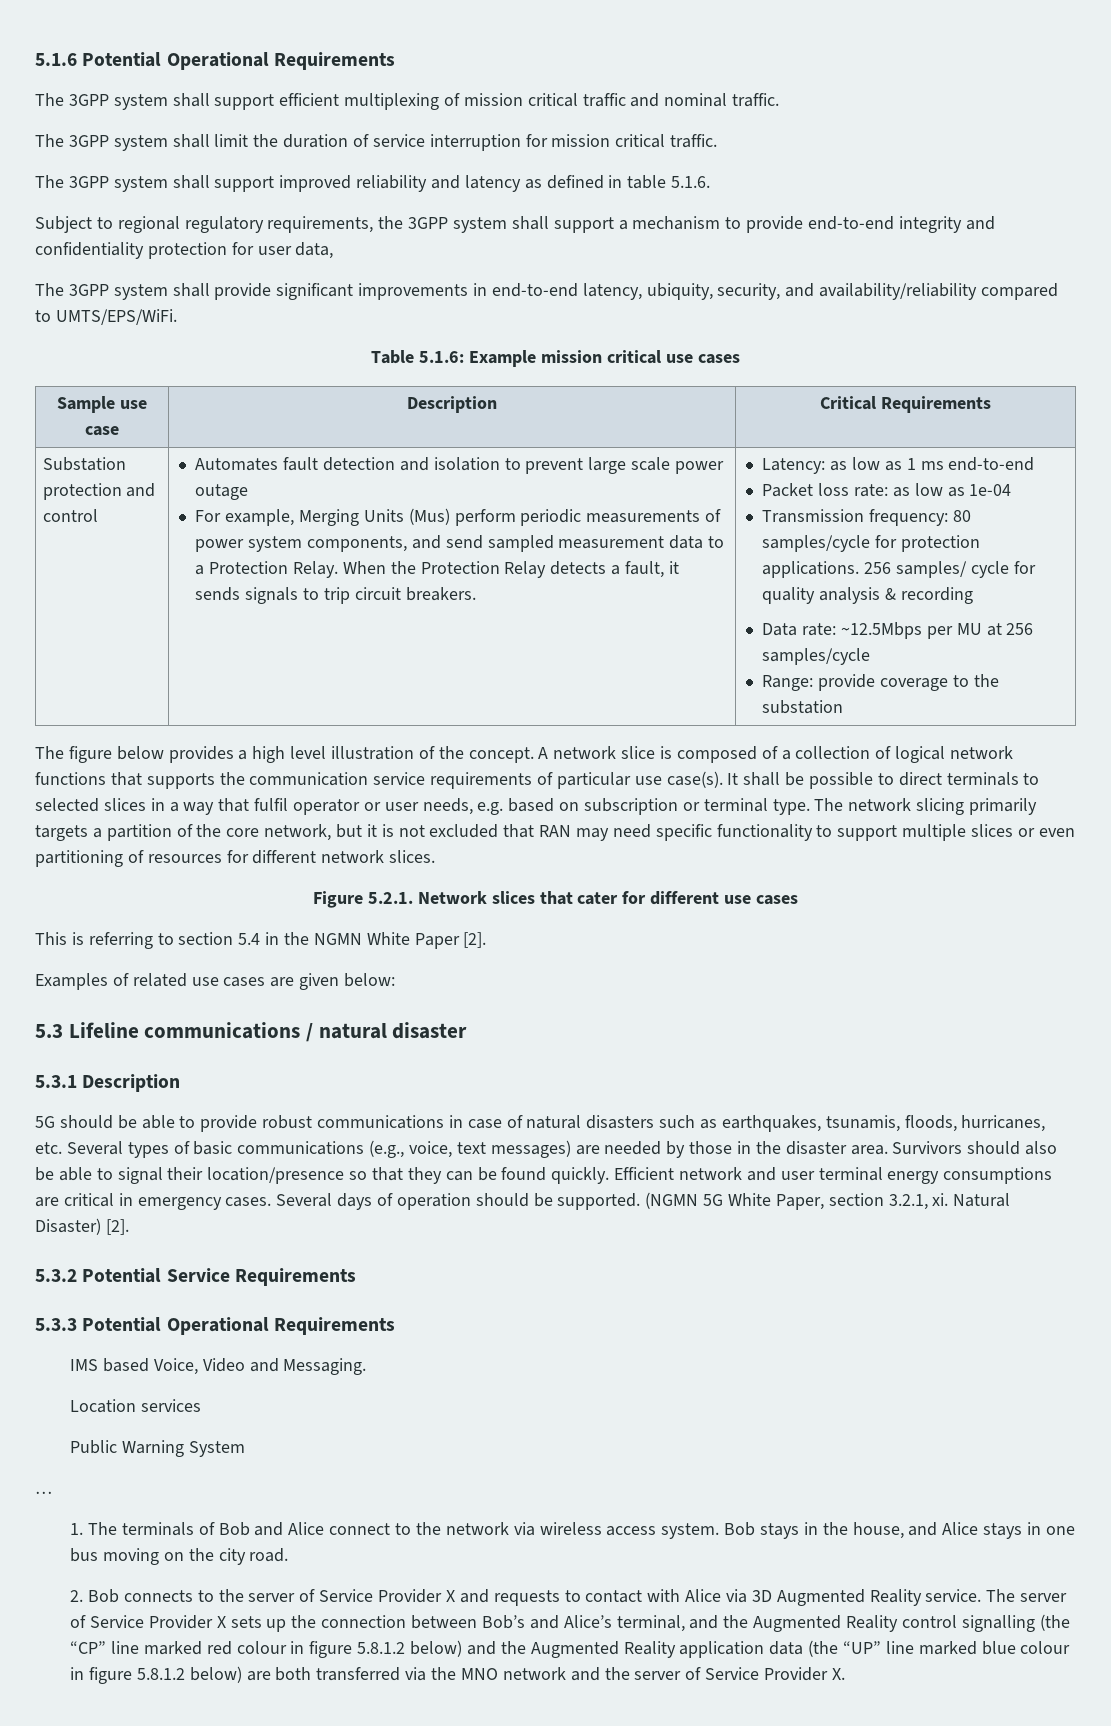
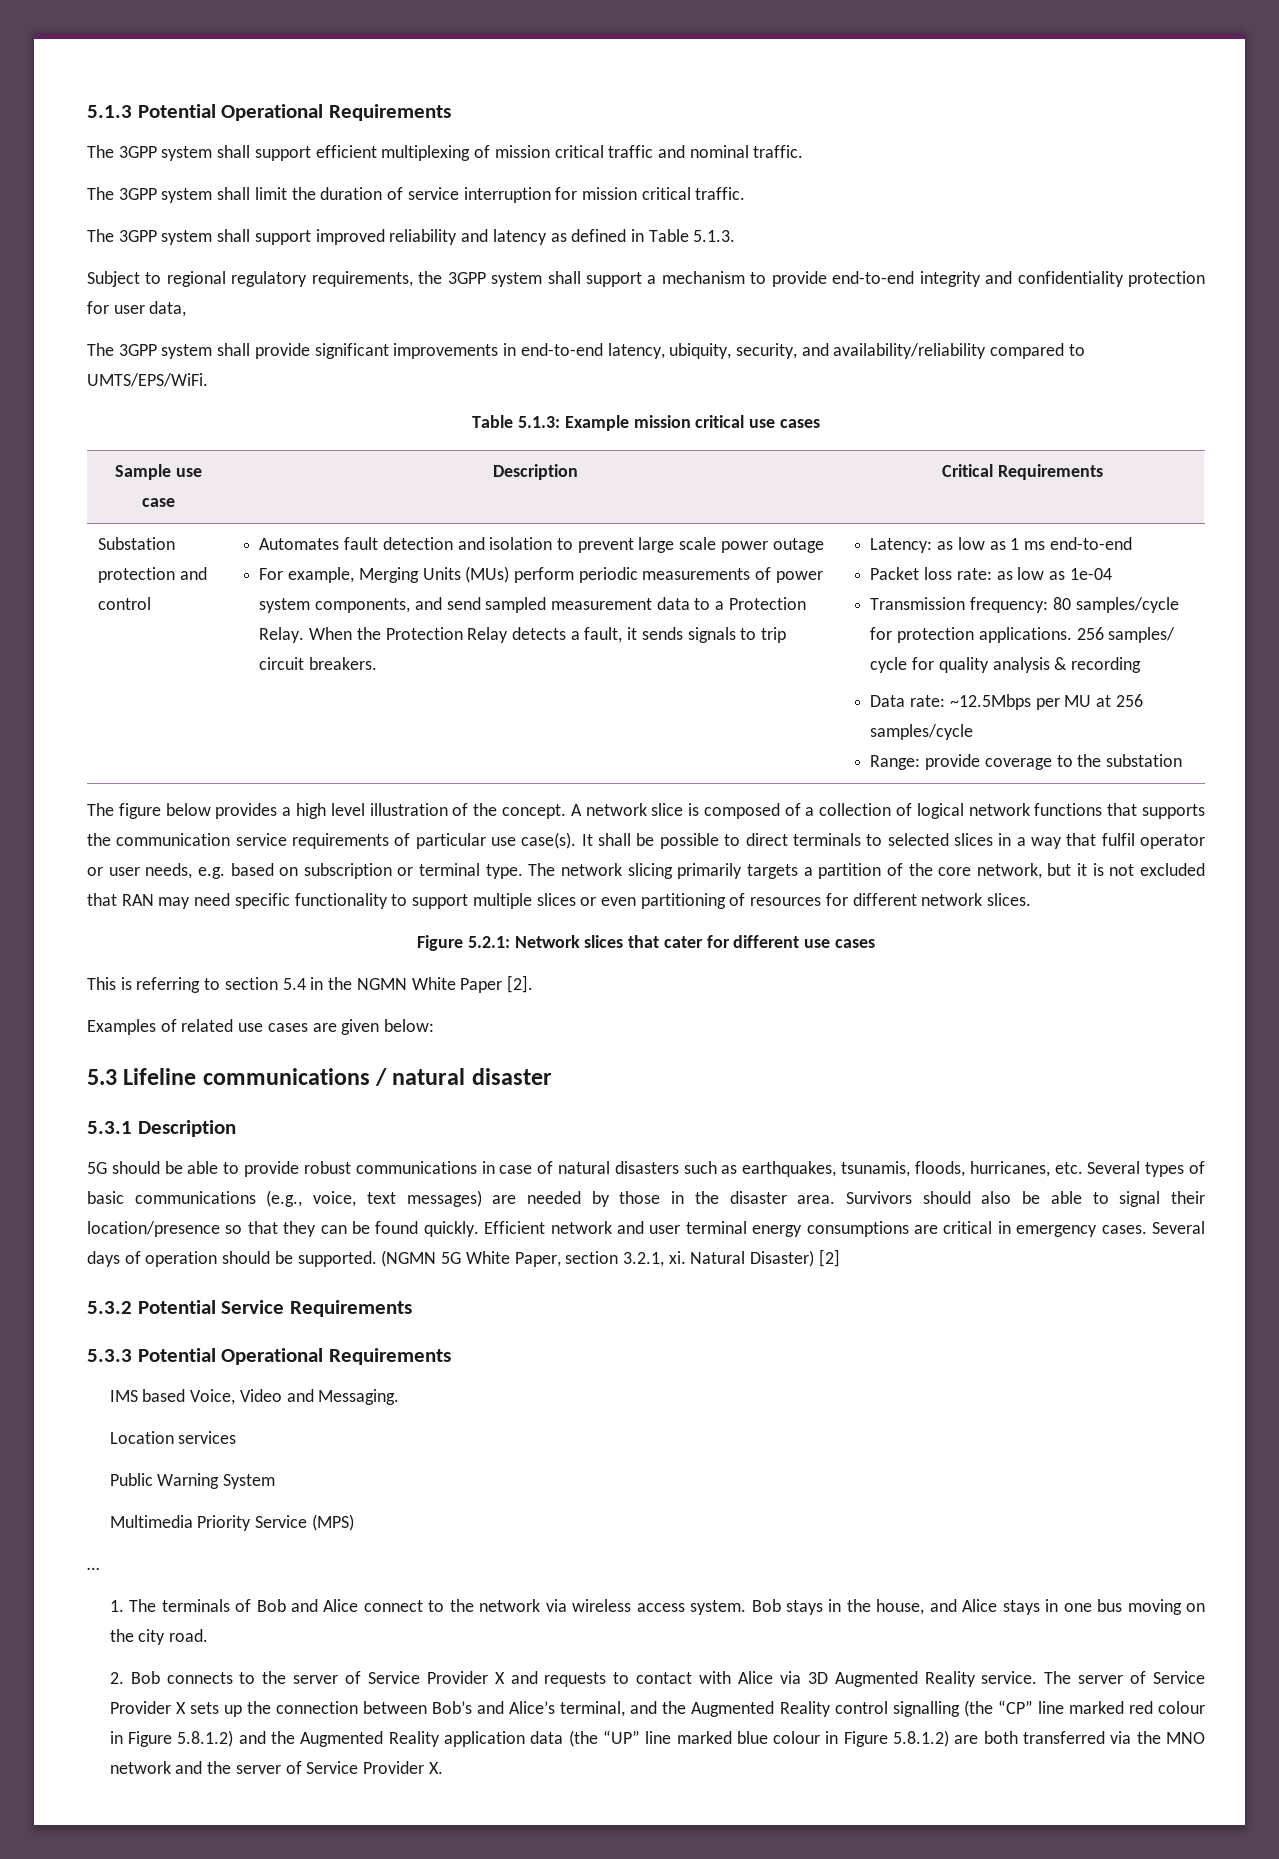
- 5.1.6 Potential Operational Requirements
+ 5.1.3 Potential Operational Requirements
- The 3GPP system shall support improved reliability and latency as defined in table 5.1.6.
+ The 3GPP system shall support improved reliability and latency as defined in Table 5.1.3.
- Table 5.1.6: Example mission critical use cases
+ Table 5.1.3: Example mission critical use cases
- For example, Merging Units (Mus) perform periodic measurements of power system components, and send sampled measurement data to a Protection Relay.
+ For example, Merging Units (MUs) perform periodic measurements of power system components, and send sampled measurement data to a Protection Relay.
- Figure 5.2.1. Network slices that cater for different use cases
+ Figure 5.2.1: Network slices that cater for different use cases
- Natural Disaster) [2].
+ Natural Disaster) [2]
+ Multimedia Priority Service (MPS)
- The server of Service Provider X sets up the connection between Bob’s and Alice’s terminal, and the Augmented Reality control signalling (the “CP” line marked red colour in figure 5.8.1.2 below) and the Augmented Reality application data (the “UP” line marked blue colour in figure 5.8.1.2 below) are both transferred via the MNO network and the server of Service Provider X.
+ The server of Service Provider X sets up the connection between Bob’s and Alice’s terminal, and the Augmented Reality control signalling (the “CP” line marked red colour in Figure 5.8.1.2) and the Augmented Reality application data (the “UP” line marked blue colour in Figure 5.8.1.2) are both transferred via the MNO network and the server of Service Provider X.

